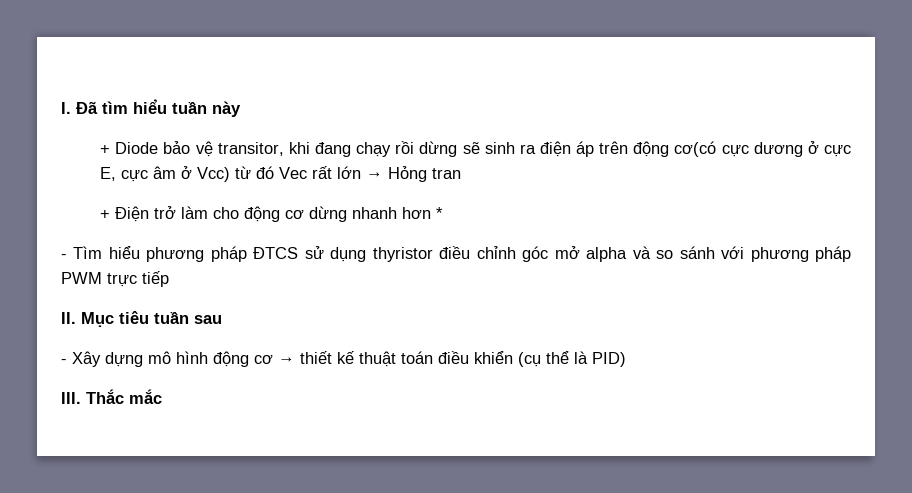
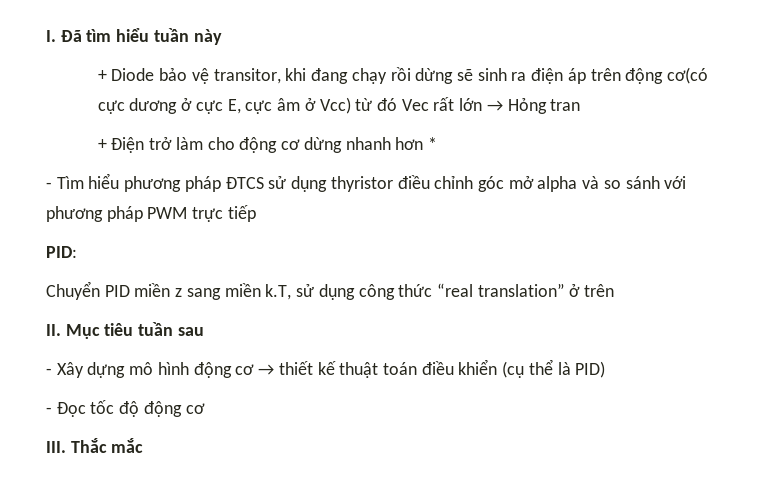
+ PID:
+ Chuyển PID miền z sang miền k.T, sử dụng công thức “real translation” ở trên
+ - Đọc tốc độ động cơ

